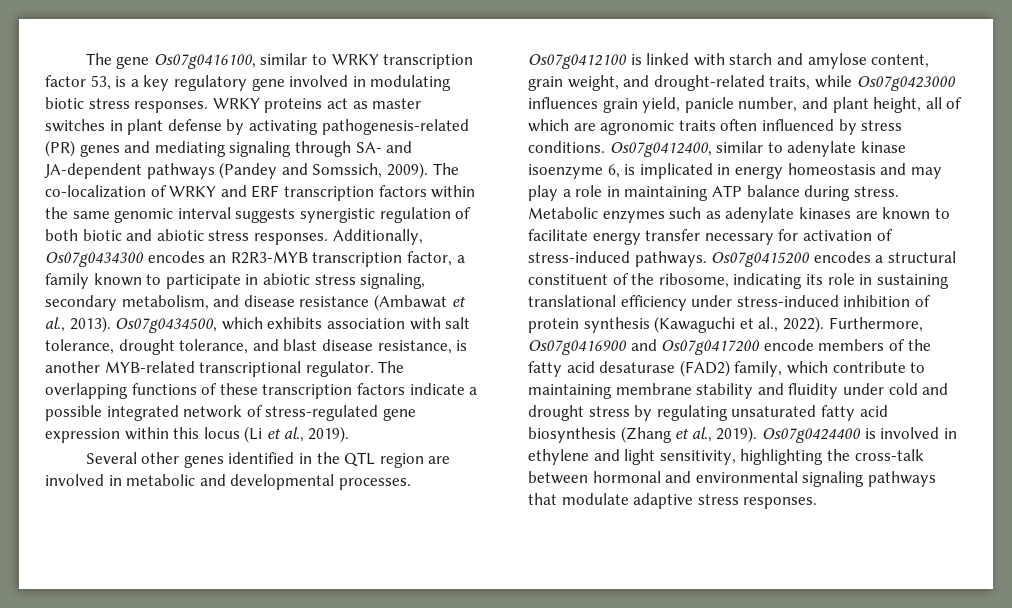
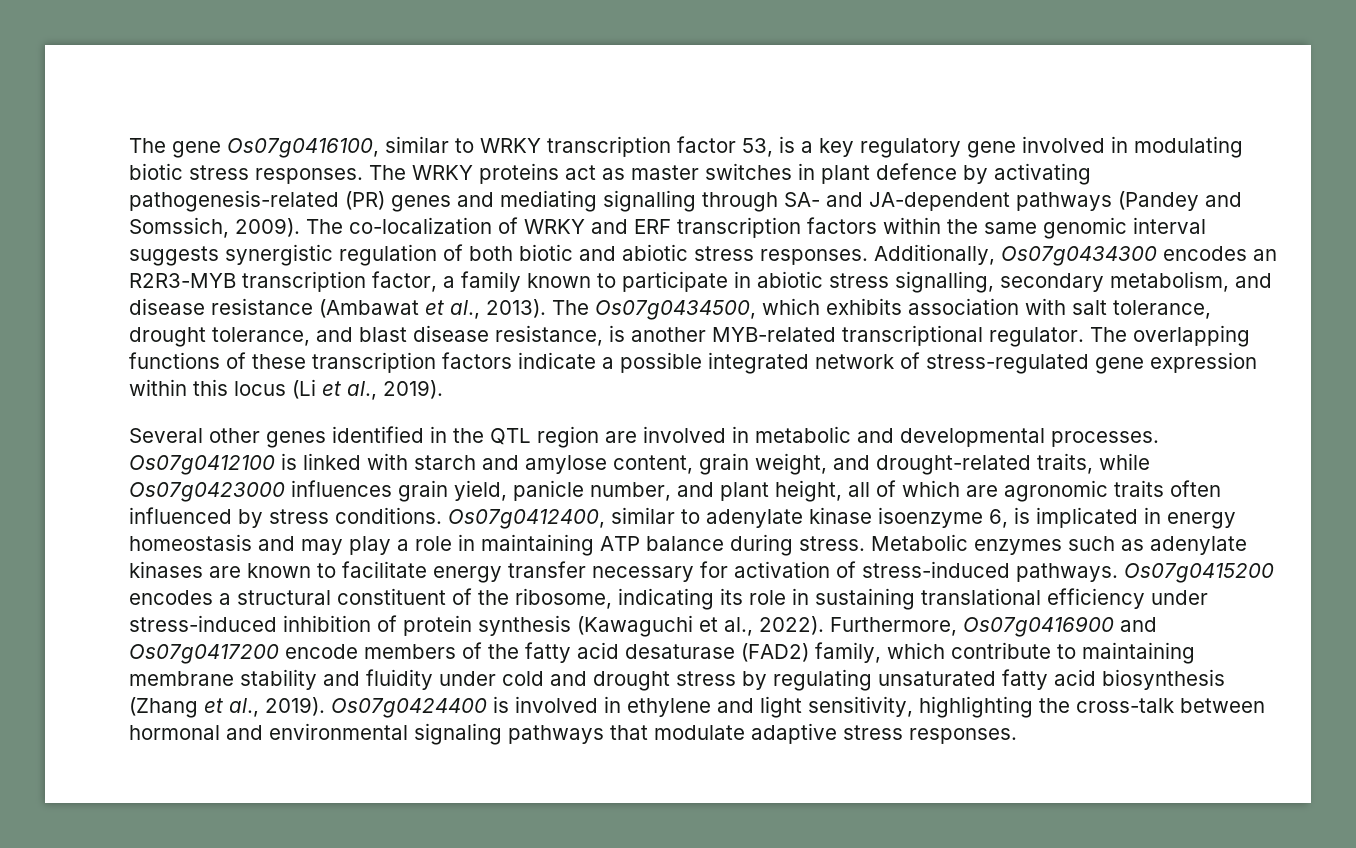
- WRKY proteins act as master switches in plant defense by activating pathogenesis-related (PR) genes and mediating signaling through SA- and JA-dependent pathways (Pandey and Somssich, 2009).
+ The WRKY proteins act as master switches in plant defence by activating pathogenesis-related (PR) genes and mediating signalling through SA- and JA-dependent pathways (Pandey and Somssich, 2009).
- Additionally, Os07g0434300 encodes an R2R3-MYB transcription factor, a family known to participate in abiotic stress signaling, secondary metabolism, and disease resistance (Ambawat et al., 2013).
+ Additionally, Os07g0434300 encodes an R2R3-MYB transcription factor, a family known to participate in abiotic stress signalling, secondary metabolism, and disease resistance (Ambawat et al., 2013).
- Os07g0434500, which exhibits association with salt tolerance, drought tolerance, and blast disease resistance, is another MYB-related transcriptional regulator.
+ The Os07g0434500, which exhibits association with salt tolerance, drought tolerance, and blast disease resistance, is another MYB-related transcriptional regulator.

